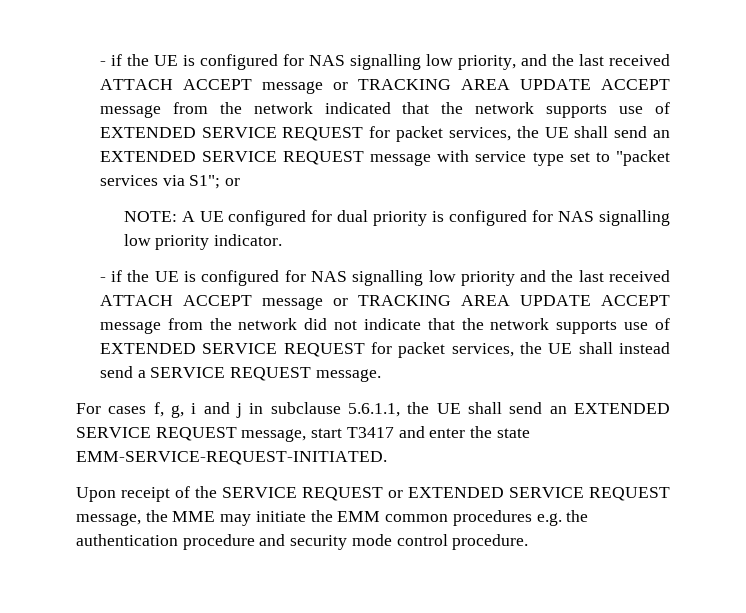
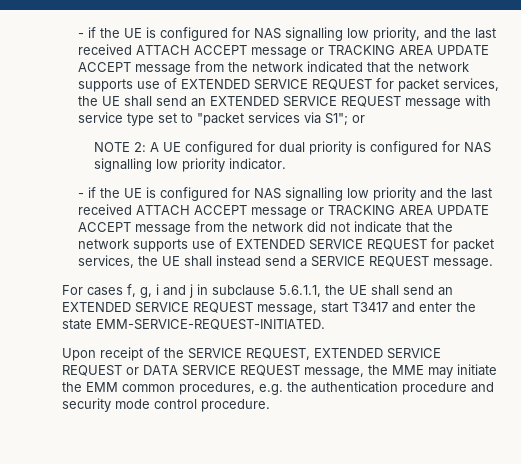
- NOTE: A UE configured for dual priority is configured for NAS signalling low priority indicator.
+ NOTE 2: A UE configured for dual priority is configured for NAS signalling low priority indicator.
- Upon receipt of the SERVICE REQUEST or EXTENDED SERVICE REQUEST message, the MME may initiate the EMM common procedures e.g. the authentication procedure and security mode control procedure.
+ Upon receipt of the SERVICE REQUEST, EXTENDED SERVICE REQUEST or DATA SERVICE REQUEST message, the MME may initiate the EMM common procedures, e.g. the authentication procedure and security mode control procedure.

